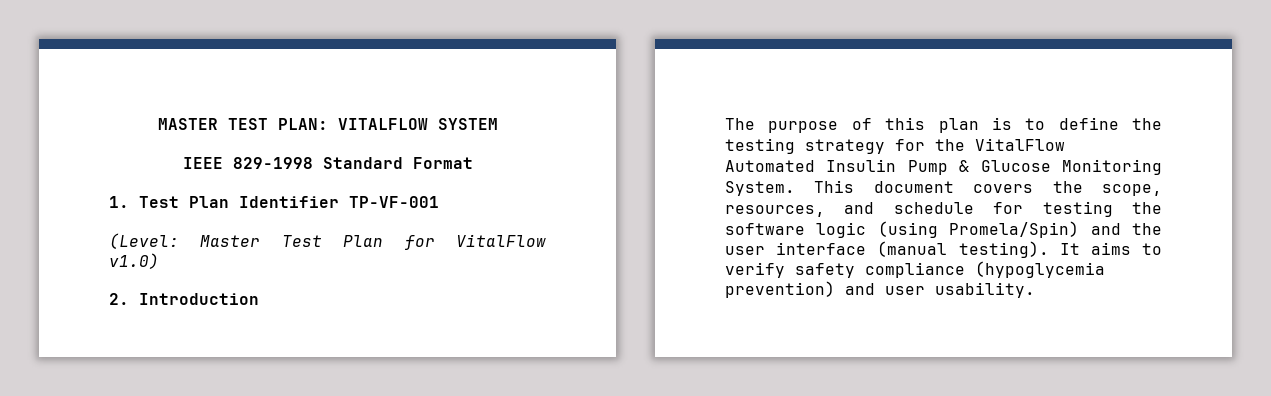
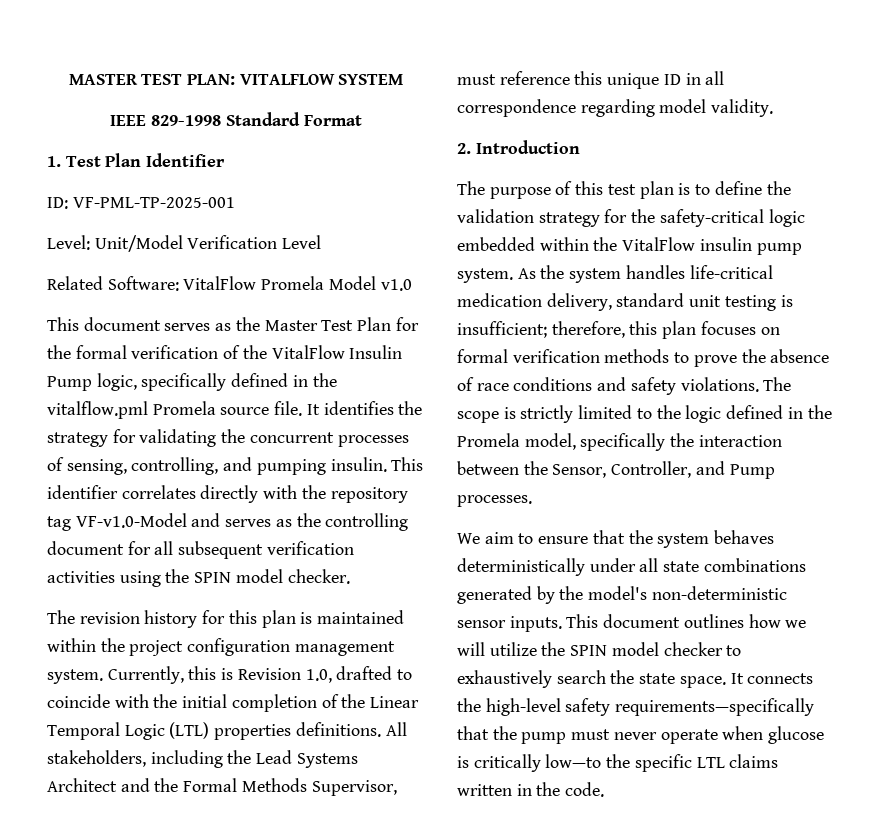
- 1. Test Plan Identifier TP-VF-001
- (Level: Master Test Plan for VitalFlow v1.0)
+ 1. Test Plan Identifier
+ ID: VF-PML-TP-2025-001
+ Level: Unit/Model Verification Level
+ Related Software: VitalFlow Promela Model v1.0
+ This document serves as the Master Test Plan for the formal verification of the VitalFlow Insulin Pump logic, specifically defined in the vitalflow.pml Promela source file. It identifies the strategy for validating the concurrent processes of sensing, controlling, and pumping insulin. This identifier correlates directly with the repository tag VF-v1.0-Model and serves as the controlling document for all subsequent verification activities using the SPIN model checker.
+ The revision history for this plan is maintained within the project configuration management system. Currently, this is Revision 1.0, drafted to coincide with the initial completion of the Linear Temporal Logic (LTL) properties definitions. All stakeholders, including the Lead Systems Architect and the Formal Methods Supervisor, must reference this unique ID in all correspondence regarding model validity.
- The purpose of this plan is to define the testing strategy for the VitalFlow Automated Insulin Pump & Glucose Monitoring System. This document covers the scope, resources, and schedule for testing the software logic (using Promela/Spin) and the user interface (manual testing). It aims to verify safety compliance (hypoglycemia prevention) and user usability.
+ The purpose of this test plan is to define the validation strategy for the safety-critical logic embedded within the VitalFlow insulin pump system. As the system handles life-critical medication delivery, standard unit testing is insufficient; therefore, this plan focuses on formal verification methods to prove the absence of race conditions and safety violations. The scope is strictly limited to the logic defined in the Promela model, specifically the interaction between the Sensor, Controller, and Pump processes.
+ We aim to ensure that the system behaves deterministically under all state combinations generated by the model's non-deterministic sensor inputs. This document outlines how we will utilize the SPIN model checker to exhaustively search the state space. It connects the high-level safety requirements—specifically that the pump must never operate when glucose is critically low—to the specific LTL claims written in the code.

